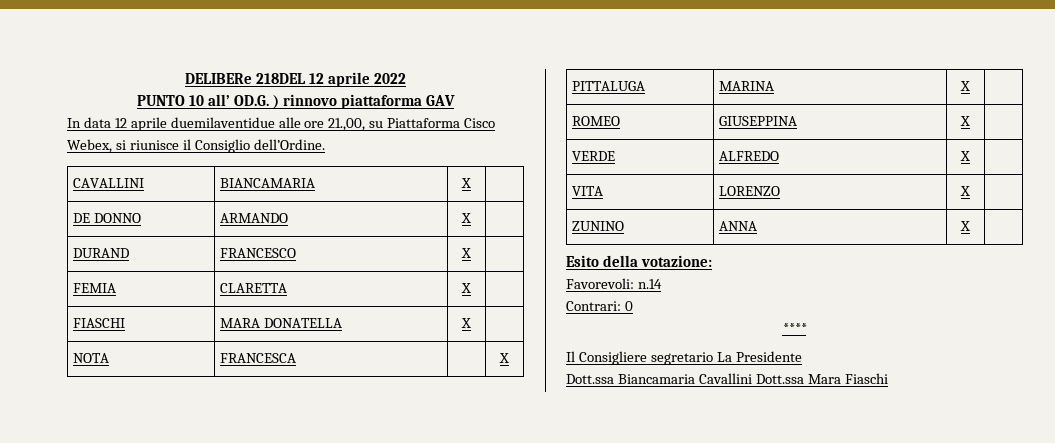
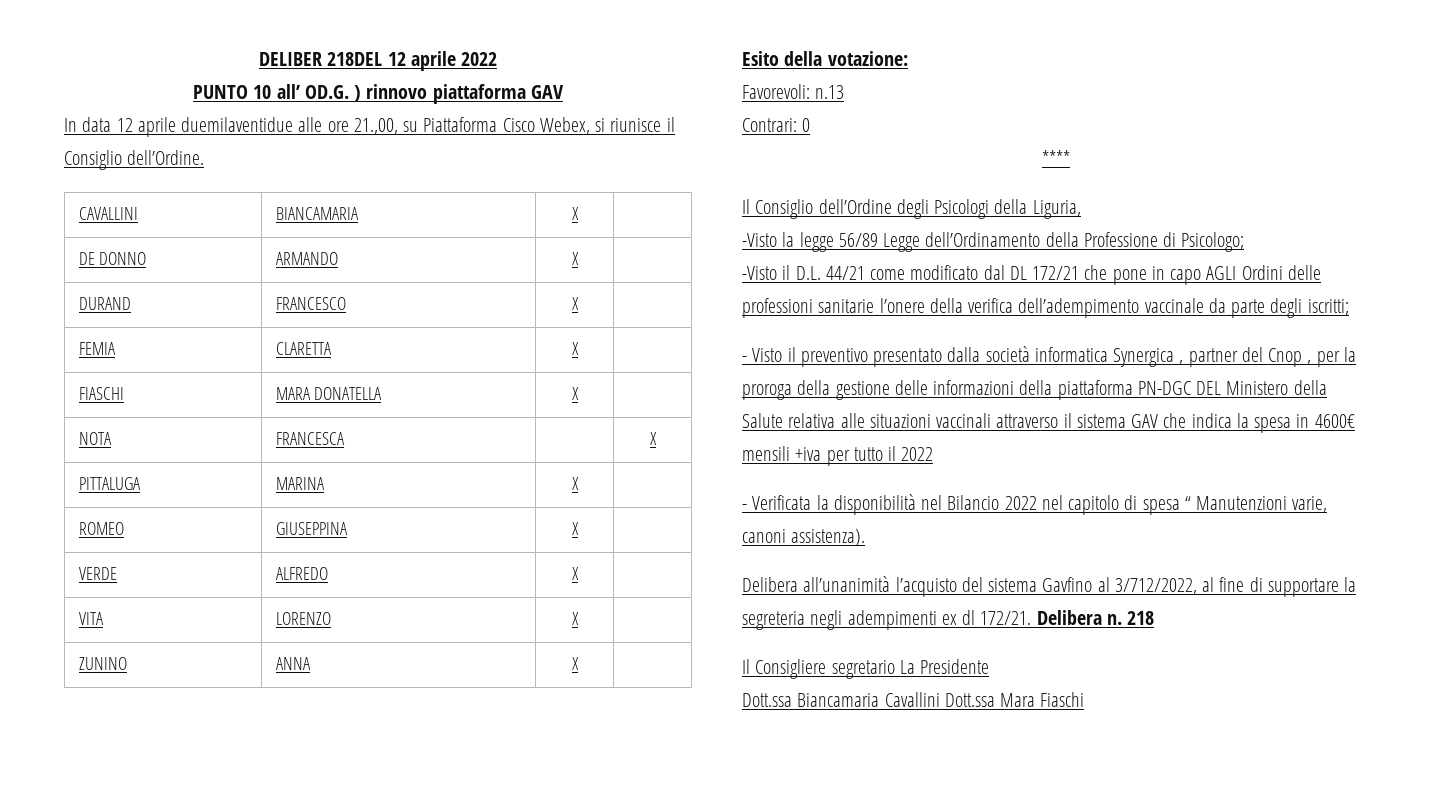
- DELIBERe 218DEL 12 aprile 2022
+ DELIBER 218DEL 12 aprile 2022
- Favorevoli: n.14
+ Favorevoli: n.13
+ Il Consiglio dell’Ordine degli Psicologi della Liguria,
+ -Visto la legge 56/89 Legge dell’Ordinamento della Professione di Psicologo;
+ -Visto il D.L. 44/21 come modificato dal DL 172/21 che pone in capo AGLI Ordini delle professioni sanitarie l’onere della verifica dell’adempimento vaccinale da parte degli iscritti;
+ - Visto il preventivo presentato dalla società informatica Synergica , partner del Cnop , per la proroga della gestione delle informazioni della piattaforma PN-DGC DEL Ministero della Salute relativa alle situazioni vaccinali attraverso il sistema GAV che indica la spesa in 4600€ mensili +iva per tutto il 2022
+ - Verificata la disponibilità nel Bilancio 2022 nel capitolo di spesa “ Manutenzioni varie, canoni assistenza).
+ Delibera all’unanimità l’acquisto del sistema Gavfino al 3/712/2022, al fine di supportare la segreteria negli adempimenti ex dl 172/21. Delibera n. 218

